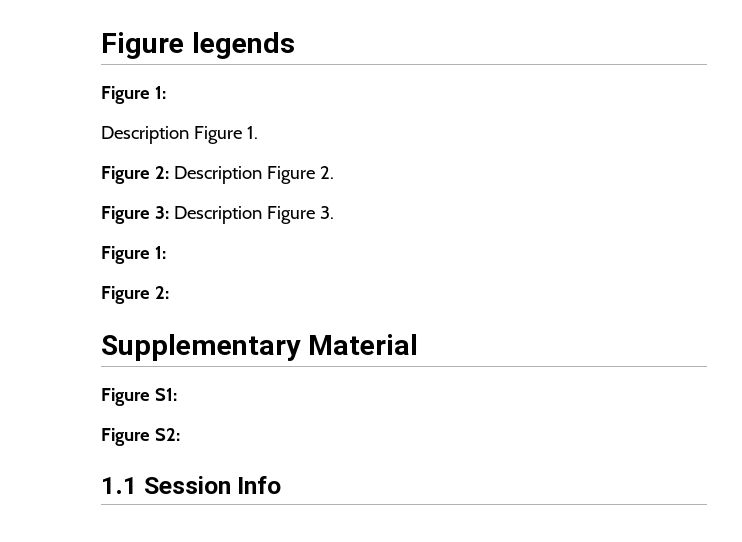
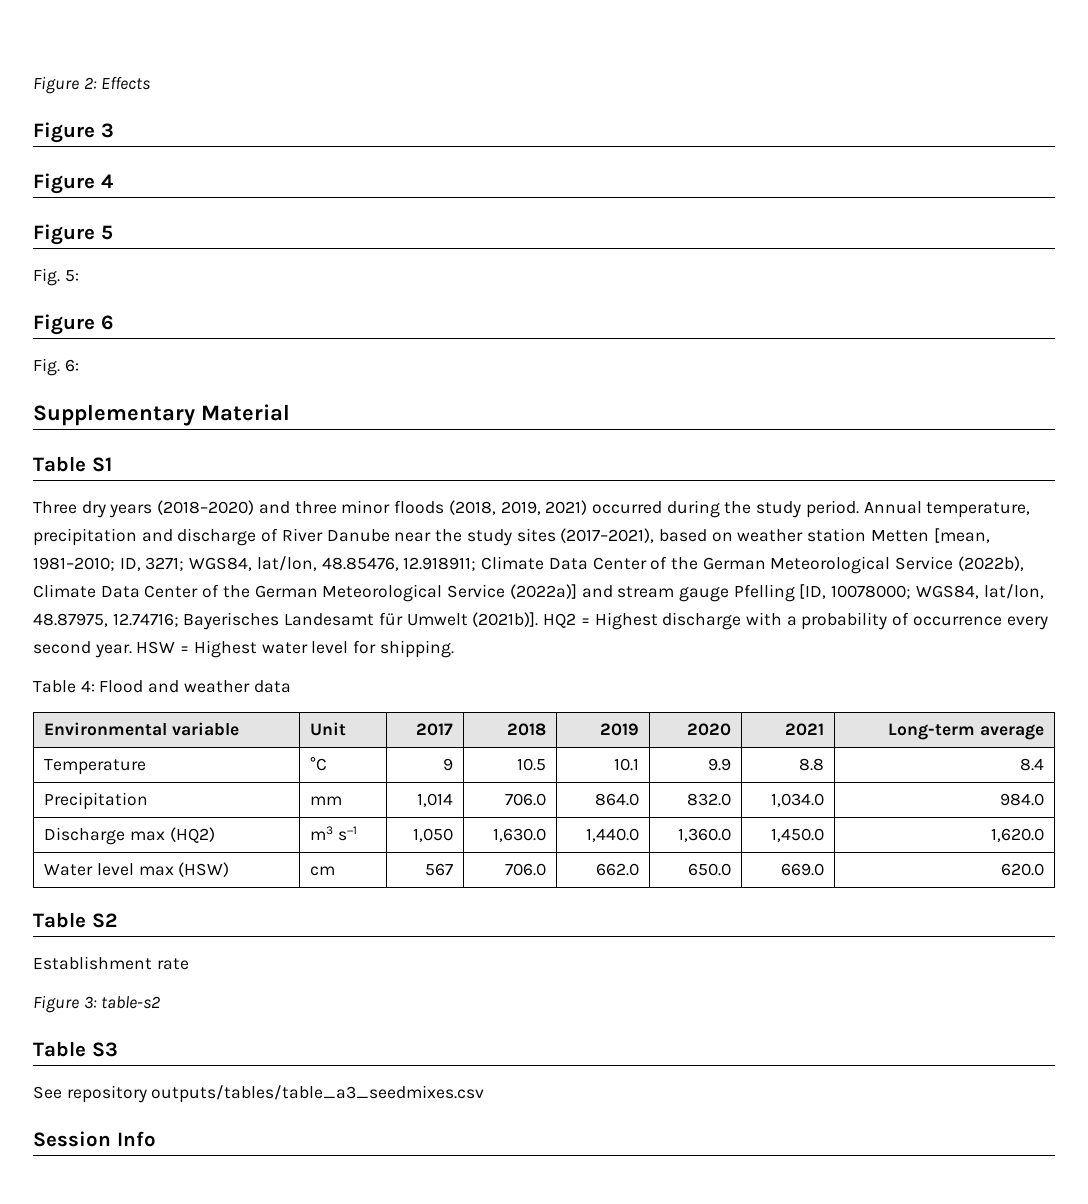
- Figure legends
- Figure 1:
- Description Figure 1.
- Figure 2: Description Figure 2.
- Figure 3: Description Figure 3.
- Figure 1:
- Figure 2:
+ Figure 2: Effects
+ Figure 3
+ Figure 4
+ Figure 5
+ Fig. 5:
+ Figure 6
+ Fig. 6:
  Supplementary Material
- Figure S1:
- Figure S2:
- 1.1 Session Info
+ Table S1
+ Three dry years (2018–2020) and three minor floods (2018, 2019, 2021) occurred during the study period. Annual temperature, precipitation and discharge of River Danube near the study sites (2017–2021), based on weather station Metten [mean, 1981–2010; ID, 3271; WGS84, lat/lon, 48.85476, 12.918911; Climate Data Center of the German Meteorological Service (2022b), Climate Data Center of the German Meteorological Service (2022a)] and stream gauge Pfelling [ID, 10078000; WGS84, lat/lon, 48.87975, 12.74716; Bayerisches Landesamt für Umwelt (2021b)]. HQ2 = Highest discharge with a probability of occurrence every second year. HSW = Highest water level for shipping.
+ Table 4: Flood and weather data
+ Environmental variable | Unit | 2017 | 2018 | 2019 | 2020 | 2021 | Long-term average
+ Temperature | °C | 9 | 10.5 | 10.1 | 9.9 | 8.8 | 8.4
+ Precipitation | mm | 1,014 | 706.0 | 864.0 | 832.0 | 1,034.0 | 984.0
+ Discharge max (HQ2) | m3 s−1 | 1,050 | 1,630.0 | 1,440.0 | 1,360.0 | 1,450.0 | 1,620.0
+ Water level max (HSW) | cm | 567 | 706.0 | 662.0 | 650.0 | 669.0 | 620.0
+ Table S2
+ Establishment rate
+ Figure 3: table-s2
+ Table S3
+ See repository outputs/tables/table_a3_seedmixes.csv
+ Session Info

